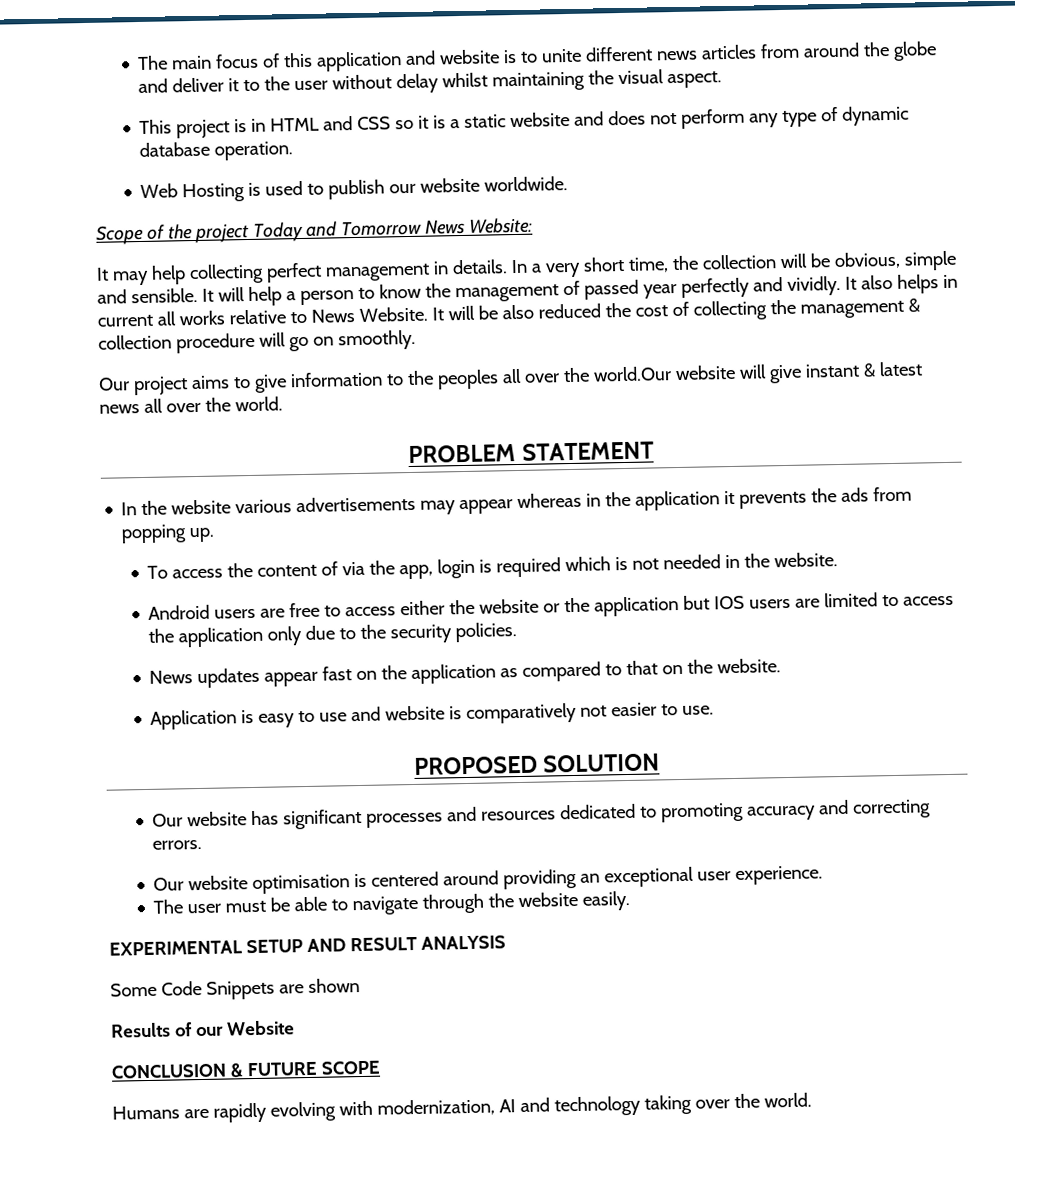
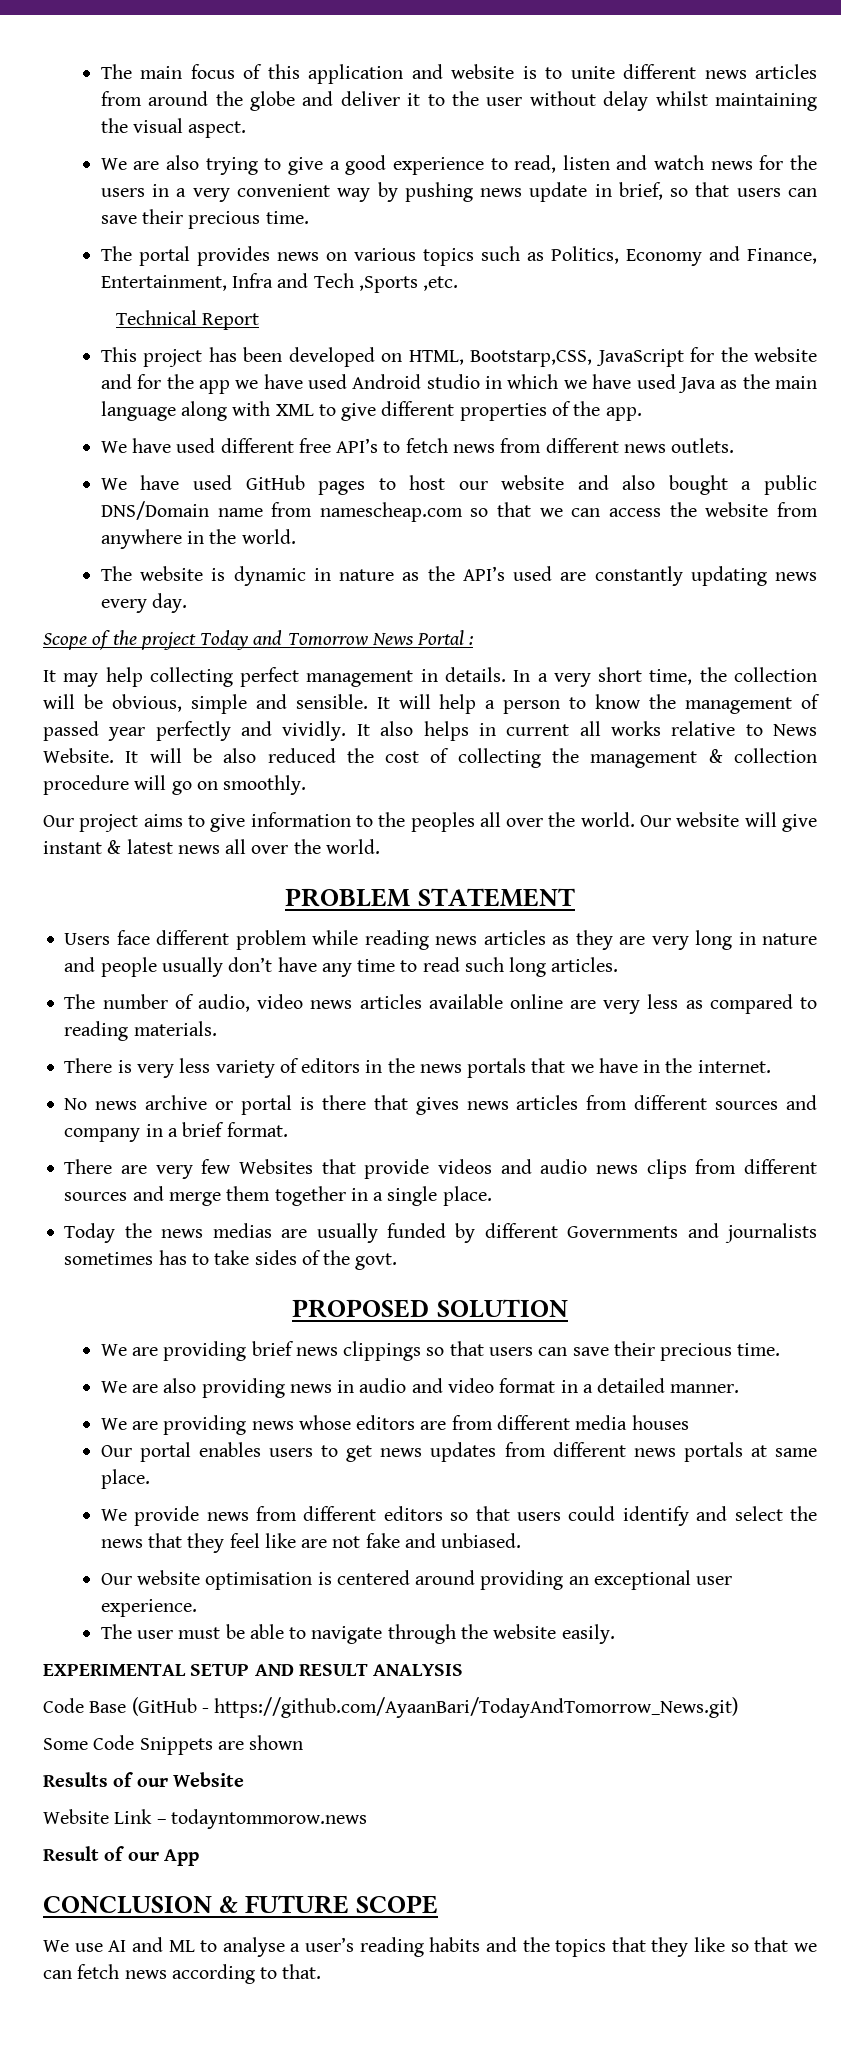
- This project is in HTML and CSS so it is a static website and does not perform any type of dynamic database operation.
- Web Hosting is used to publish our website worldwide.
+ We are also trying to give a good experience to read, listen and watch news for the users in a very convenient way by pushing news update in brief, so that users can save their precious time.
+ The portal provides news on various topics such as Politics, Economy and Finance, Entertainment, Infra and Tech ,Sports ,etc.
+ Technical Report
+ This project has been developed on HTML, Bootstarp,CSS, JavaScript for the website and for the app we have used Android studio in which we have used Java as the main language along with XML to give different properties of the app.
+ We have used different free API’s to fetch news from different news outlets.
+ We have used GitHub pages to host our website and also bought a public DNS/Domain name from namescheap.com so that we can access the website from anywhere in the world.
+ The website is dynamic in nature as the API’s used are constantly updating news every day.
- Scope of the project Today and Tomorrow News Website:
+ Scope of the project Today and Tomorrow News Portal :
- Our project aims to give information to the peoples all over the world.Our website will give instant & latest news all over the world.
+ Our project aims to give information to the peoples all over the world. Our website will give instant & latest news all over the world.
- In the website various advertisements may appear whereas in the application it prevents the ads from popping up.
- To access the content of via the app, login is required which is not needed in the website.
- Android users are free to access either the website or the application but IOS users are limited to access the application only due to the security policies.
- News updates appear fast on the application as compared to that on the website.
- Application is easy to use and website is comparatively not easier to use.
+ Users face different problem while reading news articles as they are very long in nature and people usually don’t have any time to read such long articles.
+ The number of audio, video news articles available online are very less as compared to reading materials.
+ There is very less variety of editors in the news portals that we have in the internet.
+ No news archive or portal is there that gives news articles from different sources and company in a brief format.
+ There are very few Websites that provide videos and audio news clips from different sources and merge them together in a single place.
+ Today the news medias are usually funded by different Governments and journalists sometimes has to take sides of the govt.
  PROPOSED SOLUTION
- Our website has significant processes and resources dedicated to promoting accuracy and correcting errors.
+ We are providing brief news clippings so that users can save their precious time.
+ We are also providing news in audio and video format in a detailed manner.
+ We are providing news whose editors are from different media houses
+ Our portal enables users to get news updates from different news portals at same place.
+ We provide news from different editors so that users could identify and select the news that they feel like are not fake and unbiased.
+ Code Base (GitHub - https://github.com/AyaanBari/TodayAndTomorrow_News.git)
+ Website Link – todayntommorow.news
+ Result of our App
  CONCLUSION & FUTURE SCOPE
- Humans are rapidly evolving with modernization, AI and technology taking over the world.
+ We use AI and ML to analyse a user’s reading habits and the topics that they like so that we can fetch news according to that.

